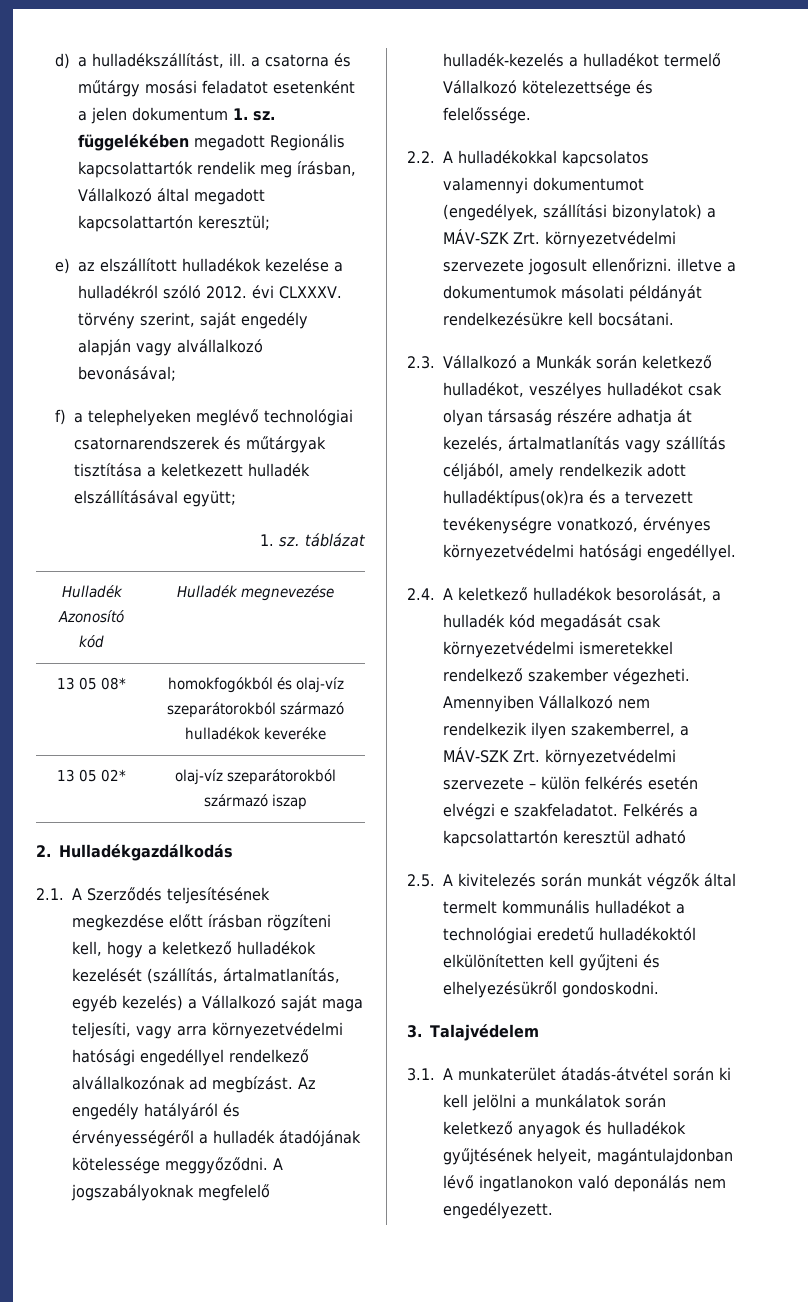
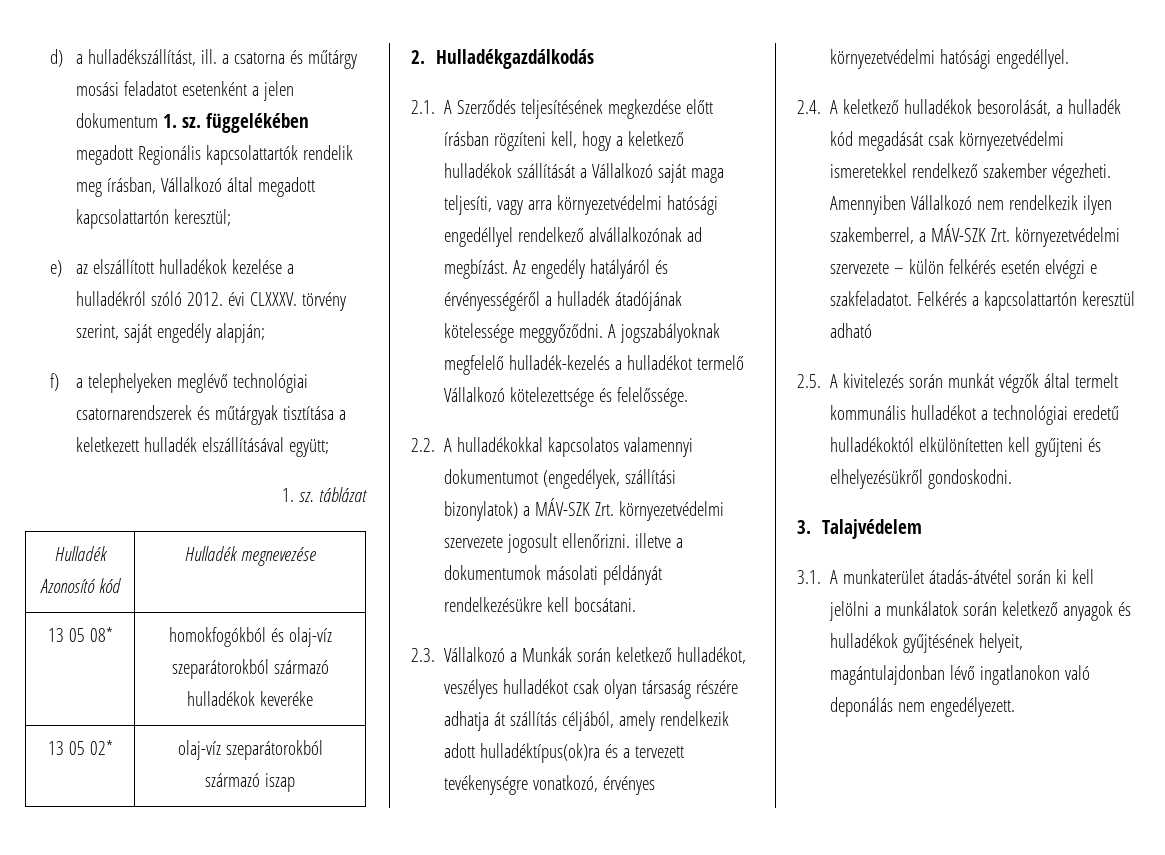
- e) az elszállított hulladékok kezelése a hulladékról szóló 2012. évi CLXXXV. törvény szerint, saját engedély alapján vagy alvállalkozó bevonásával;
+ e) az elszállított hulladékok kezelése a hulladékról szóló 2012. évi CLXXXV. törvény szerint, saját engedély alapján;
- 2.1. A Szerződés teljesítésének megkezdése előtt írásban rögzíteni kell, hogy a keletkező hulladékok kezelését (szállítás, ártalmatlanítás, egyéb kezelés) a Vállalkozó saját maga teljesíti, vagy arra környezetvédelmi hatósági engedéllyel rendelkező alvállalkozónak ad megbízást.
+ 2.1. A Szerződés teljesítésének megkezdése előtt írásban rögzíteni kell, hogy a keletkező hulladékok szállítását a Vállalkozó saját maga teljesíti, vagy arra környezetvédelmi hatósági engedéllyel rendelkező alvállalkozónak ad megbízást.
- 2.3. Vállalkozó a Munkák során keletkező hulladékot, veszélyes hulladékot csak olyan társaság részére adhatja át kezelés, ártalmatlanítás vagy szállítás céljából, amely rendelkezik adott hulladéktípus(ok)ra és a tervezett tevékenységre vonatkozó, érvényes környezetvédelmi hatósági engedéllyel.
+ 2.3. Vállalkozó a Munkák során keletkező hulladékot, veszélyes hulladékot csak olyan társaság részére adhatja át szállítás céljából, amely rendelkezik adott hulladéktípus(ok)ra és a tervezett tevékenységre vonatkozó, érvényes környezetvédelmi hatósági engedéllyel.

